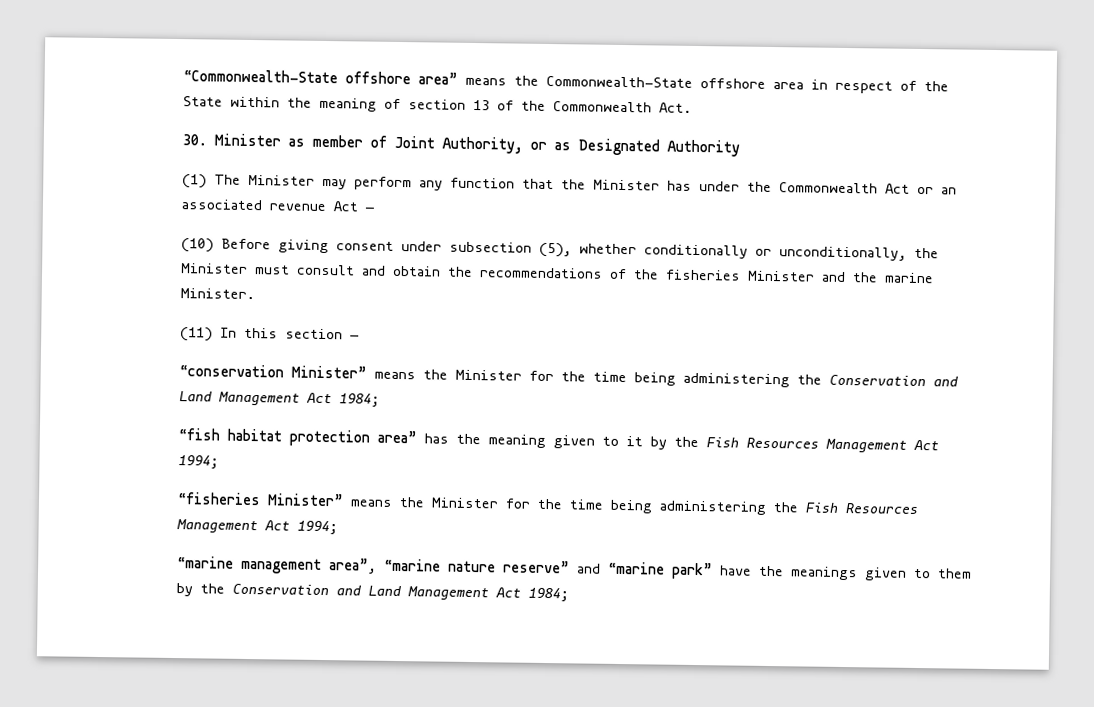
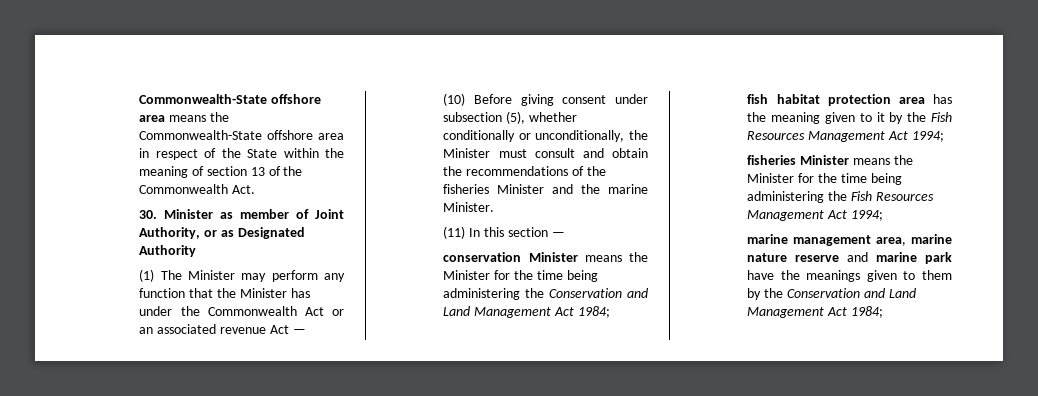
- “Commonwealth-State offshore area” means the Commonwealth-State offshore area in respect of the State within the meaning of section 13 of the Commonwealth Act.
+ Commonwealth-State offshore area means the Commonwealth-State offshore area in respect of the State within the meaning of section 13 of the Commonwealth Act.
- “conservation Minister” means the Minister for the time being administering the Conservation and Land Management Act 1984;
+ conservation Minister means the Minister for the time being administering the Conservation and Land Management Act 1984;
- “fish habitat protection area” has the meaning given to it by the Fish Resources Management Act 1994;
+ fish habitat protection area has the meaning given to it by the Fish Resources Management Act 1994;
- “fisheries Minister” means the Minister for the time being administering the Fish Resources Management Act 1994;
+ fisheries Minister means the Minister for the time being administering the Fish Resources Management Act 1994;
- “marine management area”, “marine nature reserve” and “marine park” have the meanings given to them by the Conservation and Land Management Act 1984;
+ marine management area, marine nature reserve and marine park have the meanings given to them by the Conservation and Land Management Act 1984;

